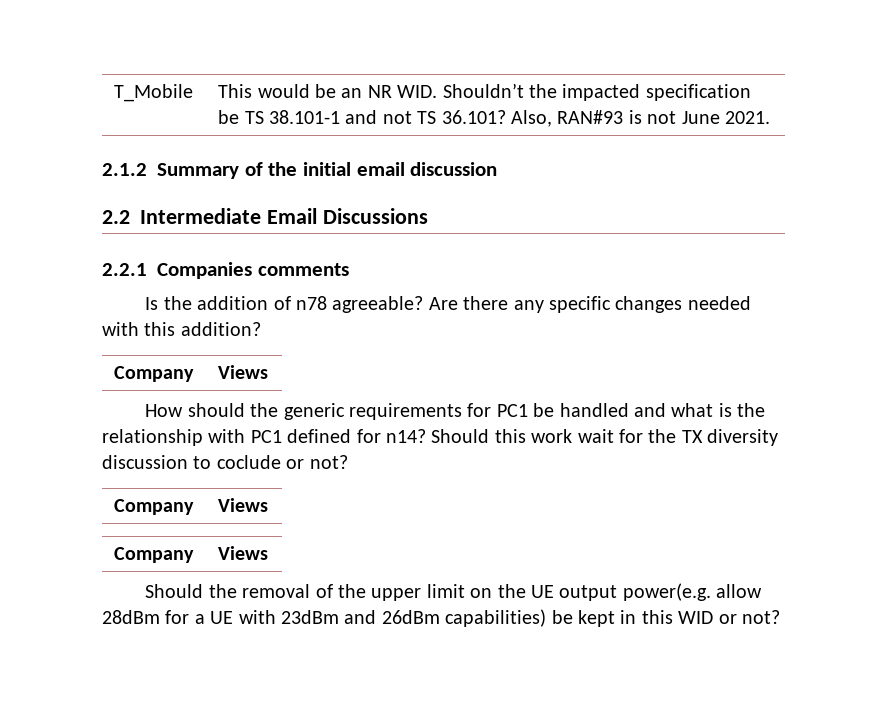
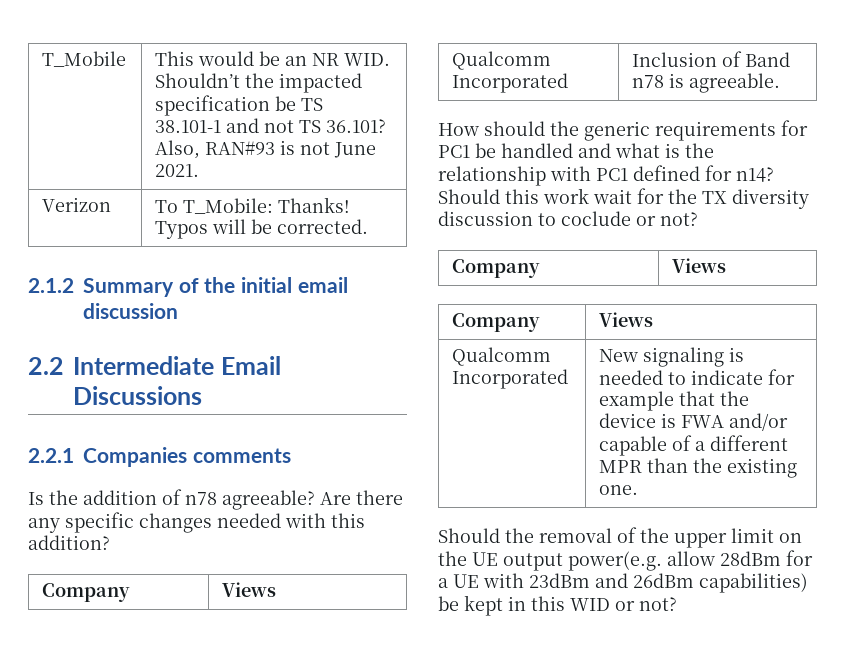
+ Verizon | To T_Mobile: Thanks! Typos will be corrected.
+ Qualcomm Incorporated | Inclusion of Band n78 is agreeable.
+ Qualcomm Incorporated | New signaling is needed to indicate for example that the device is FWA and/or capable of a different MPR than the existing one.

